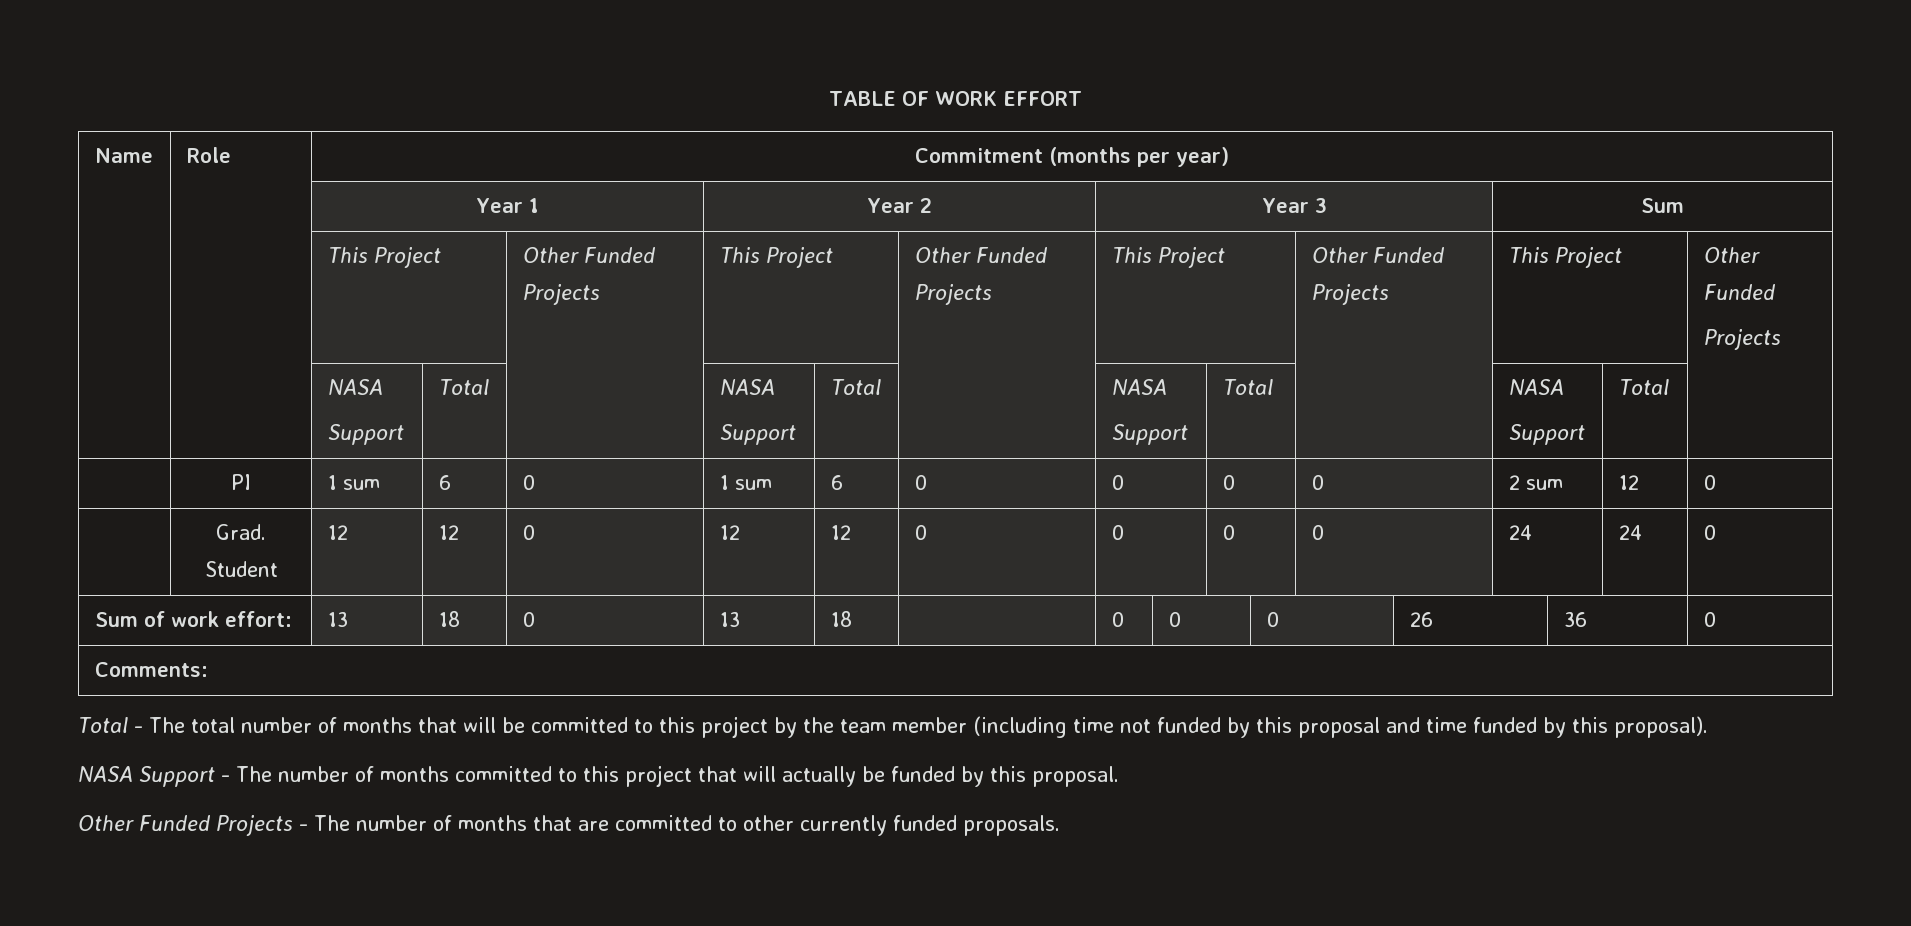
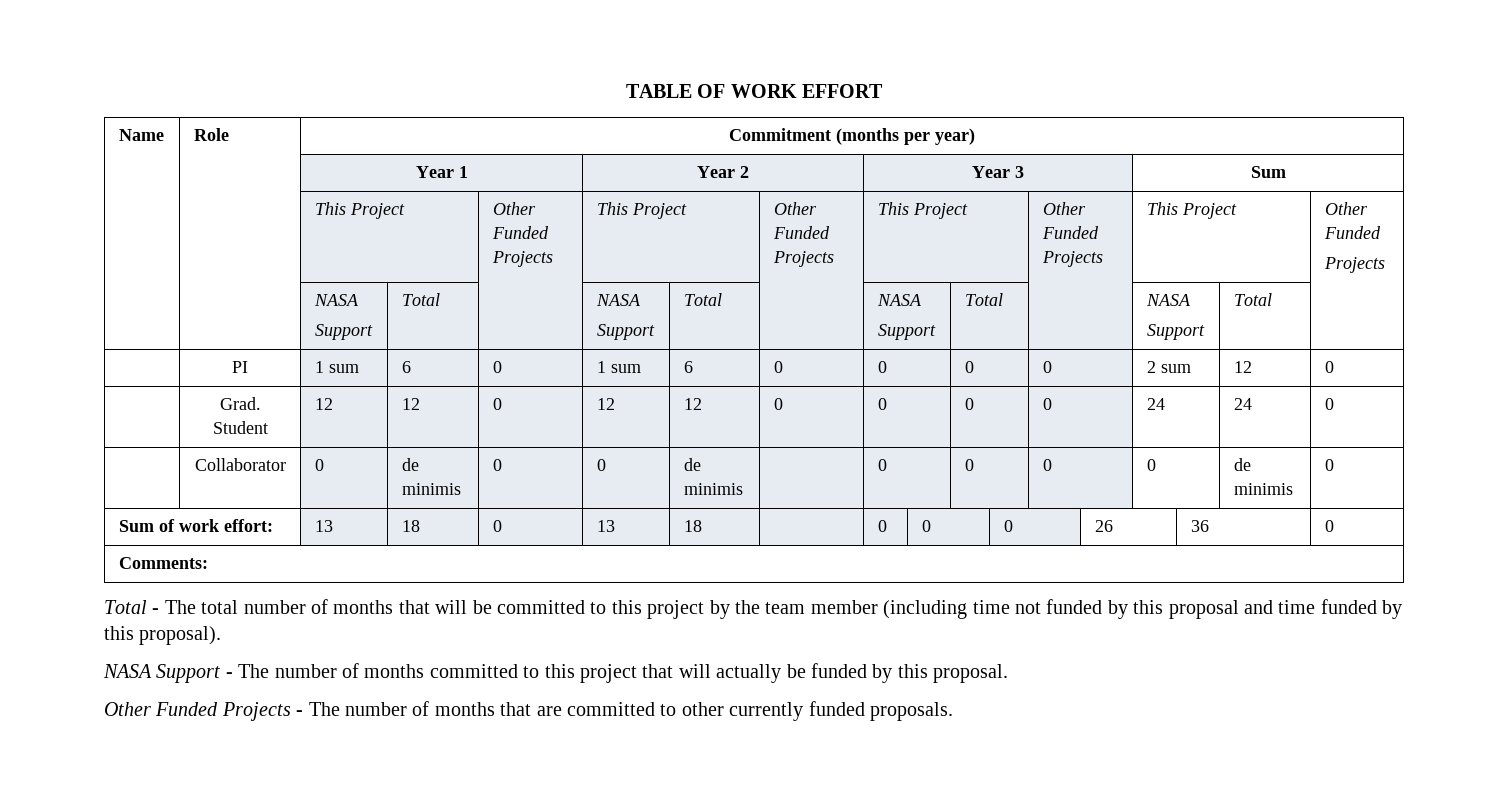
+ | Collaborator | 0 | de minimis | 0 | 0 | de minimis | | 0 | 0 | 0 | 0 | de minimis | 0

